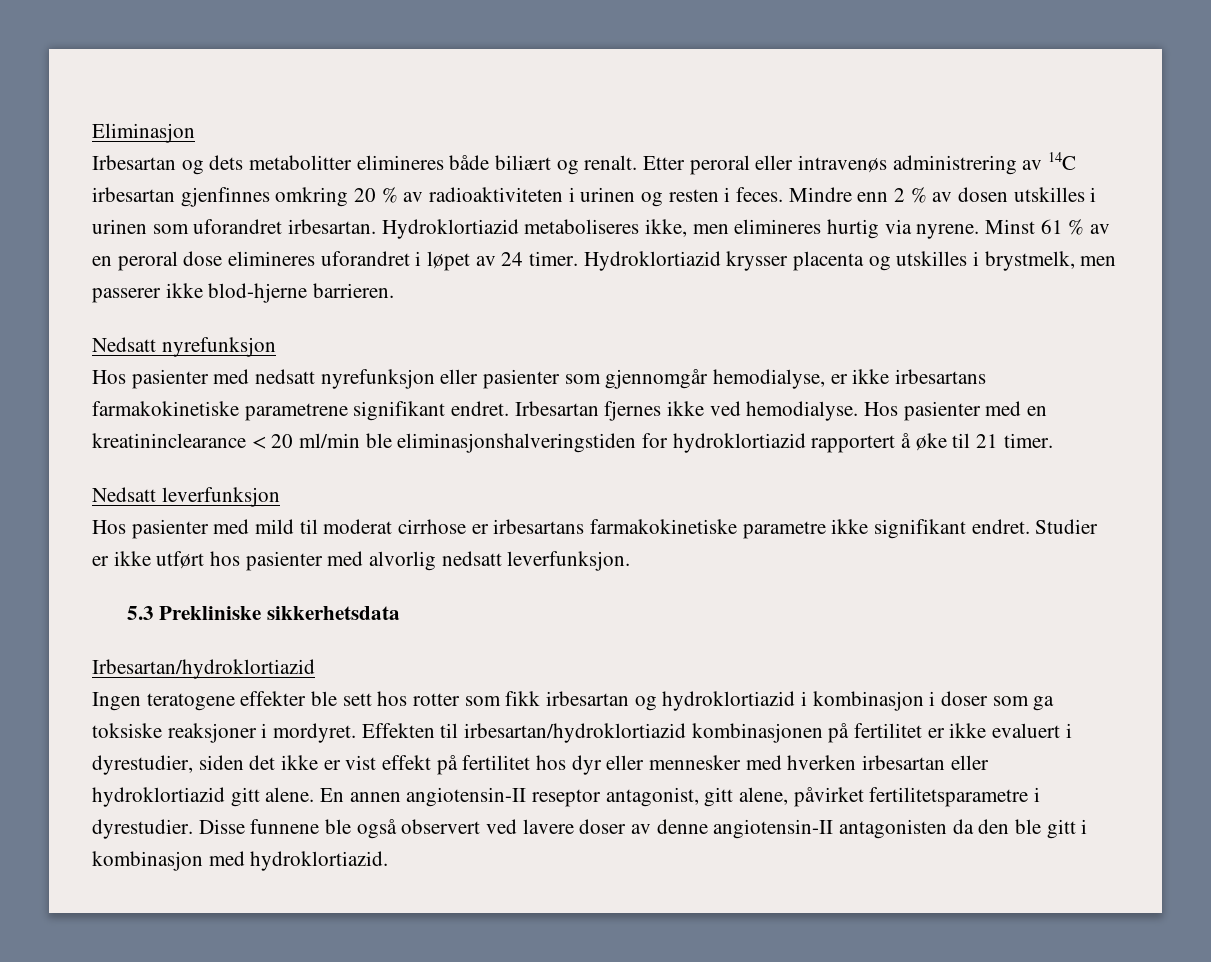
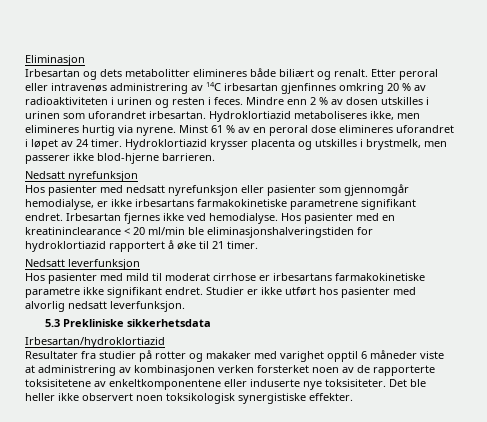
- Ingen teratogene effekter ble sett hos rotter som fikk irbesartan og hydroklortiazid i kombinasjon i doser som ga toksiske reaksjoner i mordyret. Effekten til irbesartan/hydroklortiazid kombinasjonen på fertilitet er ikke evaluert i dyrestudier, siden det ikke er vist effekt på fertilitet hos dyr eller mennesker med hverken irbesartan eller hydroklortiazid gitt alene. En annen angiotensin-II reseptor antagonist, gitt alene, påvirket fertilitetsparametre i dyrestudier. Disse funnene ble også observert ved lavere doser av denne angiotensin-II antagonisten da den ble gitt i kombinasjon med hydroklortiazid.
+ Resultater fra studier på rotter og makaker med varighet opptil 6 måneder viste at administrering av kombinasjonen verken forsterket noen av de rapporterte toksisitetene av enkeltkomponentene eller induserte nye toksisiteter. Det ble heller ikke observert noen toksikologisk synergistiske effekter.

